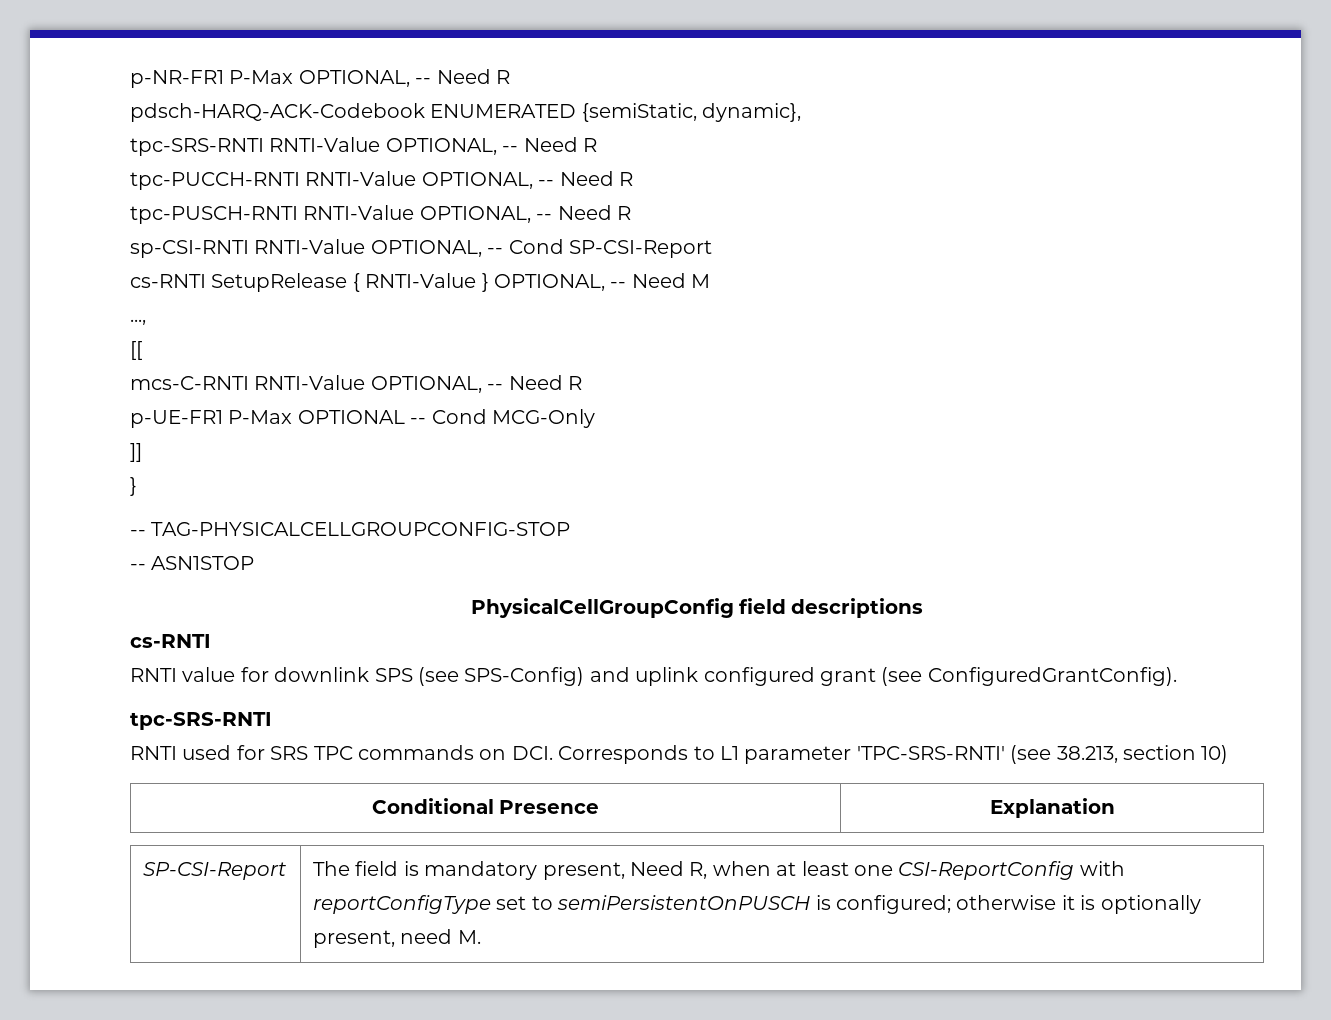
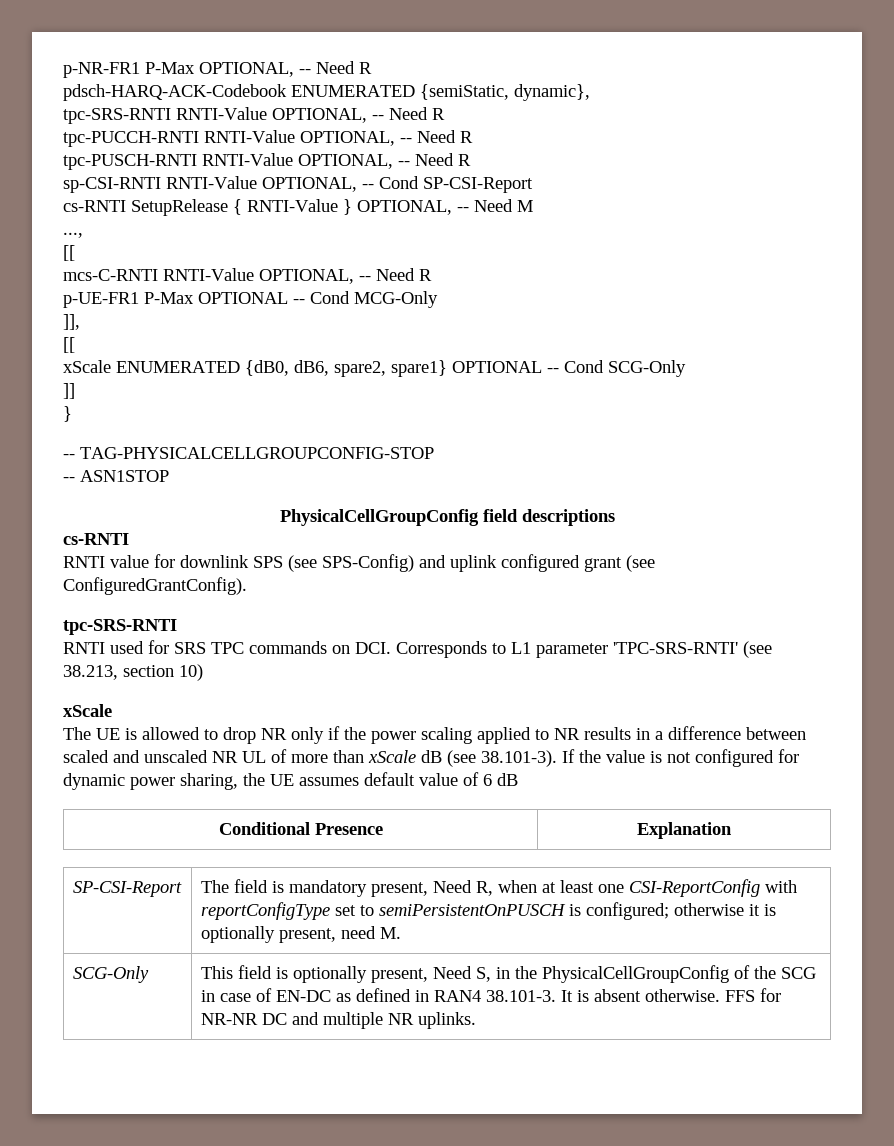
+ ]],
+ [[
+ xScale ENUMERATED {dB0, dB6, spare2, spare1} OPTIONAL -- Cond SCG-Only
  RNTI used for SRS TPC commands on DCI. Corresponds to L1 parameter 'TPC-SRS-RNTI' (see 38.213, section 10)
+ xScale
+ The UE is allowed to drop NR only if the power scaling applied to NR results in a difference between scaled and unscaled NR UL of more than xScale dB (see 38.101-3). If the value is not configured for dynamic power sharing, the UE assumes default value of 6 dB
+ SCG-Only | This field is optionally present, Need S, in the PhysicalCellGroupConfig of the SCG in case of EN-DC as defined in RAN4 38.101-3. It is absent otherwise. FFS for NR-NR DC and multiple NR uplinks.

